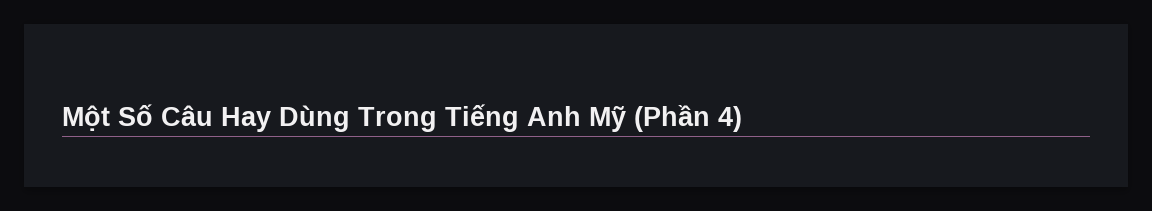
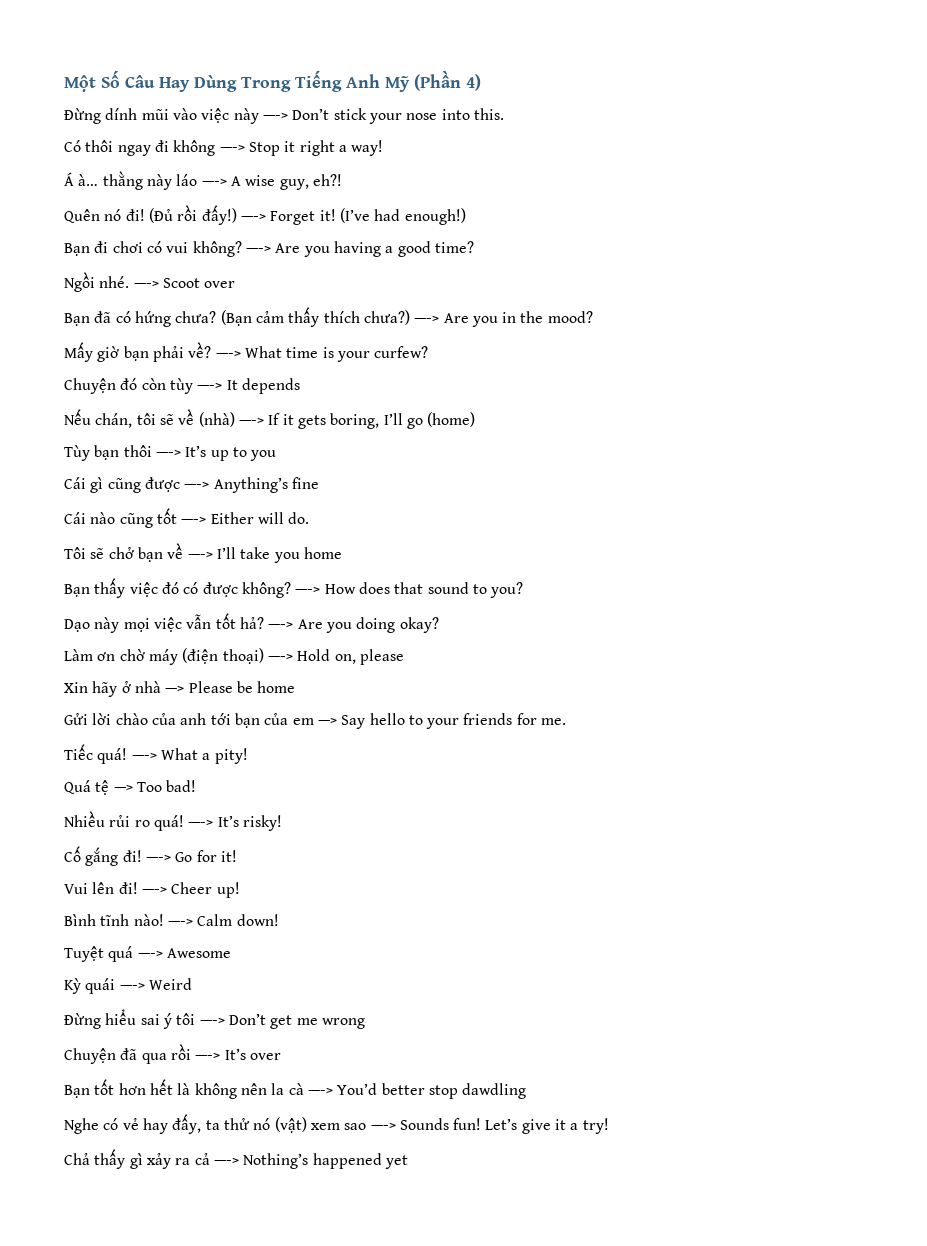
+ Đừng dính mũi vào việc này —-> Don’t stick your nose into this.
+ Có thôi ngay đi không —-> Stop it right a way!
+ Á à… thằng này láo —-> A wise guy, eh?!
+ Quên nó đi! (Đủ rồi đấy!) —-> Forget it! (I’ve had enough!)
+ Bạn đi chơi có vui không? —-> Are you having a good time?
+ Ngồi nhé. —-> Scoot over
+ Bạn đã có hứng chưa? (Bạn cảm thấy thích chưa?) —-> Are you in the mood?
+ Mấy giờ bạn phải về? —-> What time is your curfew?
+ Chuyện đó còn tùy —-> It depends
+ Nếu chán, tôi sẽ về (nhà) —-> If it gets boring, I’ll go (home)
+ Tùy bạn thôi —-> It’s up to you
+ Cái gì cũng được —-> Anything’s fine
+ Cái nào cũng tốt —-> Either will do.
+ Tôi sẽ chở bạn về —-> I’ll take you home
+ Bạn thấy việc đó có được không? —-> How does that sound to you?
+ Dạo này mọi việc vẫn tốt hả? —-> Are you doing okay?
+ Làm ơn chờ máy (điện thoại) —-> Hold on, please
+ Xin hãy ở nhà —> Please be home
+ Gửi lời chào của anh tới bạn của em —> Say hello to your friends for me.
+ Tiếc quá! —-> What a pity!
+ Quá tệ —> Too bad!
+ Nhiều rủi ro quá! —-> It’s risky!
+ Cố gắng đi! —-> Go for it!
+ Vui lên đi! —-> Cheer up!
+ Bình tĩnh nào! —-> Calm down!
+ Tuyệt quá —-> Awesome
+ Kỳ quái —-> Weird
+ Đừng hiểu sai ý tôi —-> Don’t get me wrong
+ Chuyện đã qua rồi —-> It’s over
+ Bạn tốt hơn hết là không nên la cà —-> You’d better stop dawdling
+ Nghe có vẻ hay đấy, ta thử nó (vật) xem sao —-> Sounds fun! Let’s give it a try!
+ Chả thấy gì xảy ra cả —-> Nothing’s happened yet

